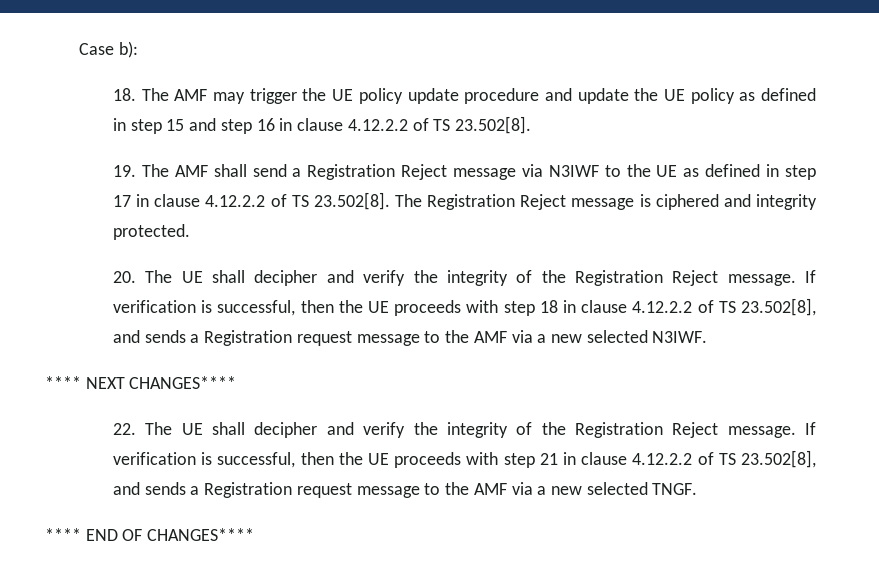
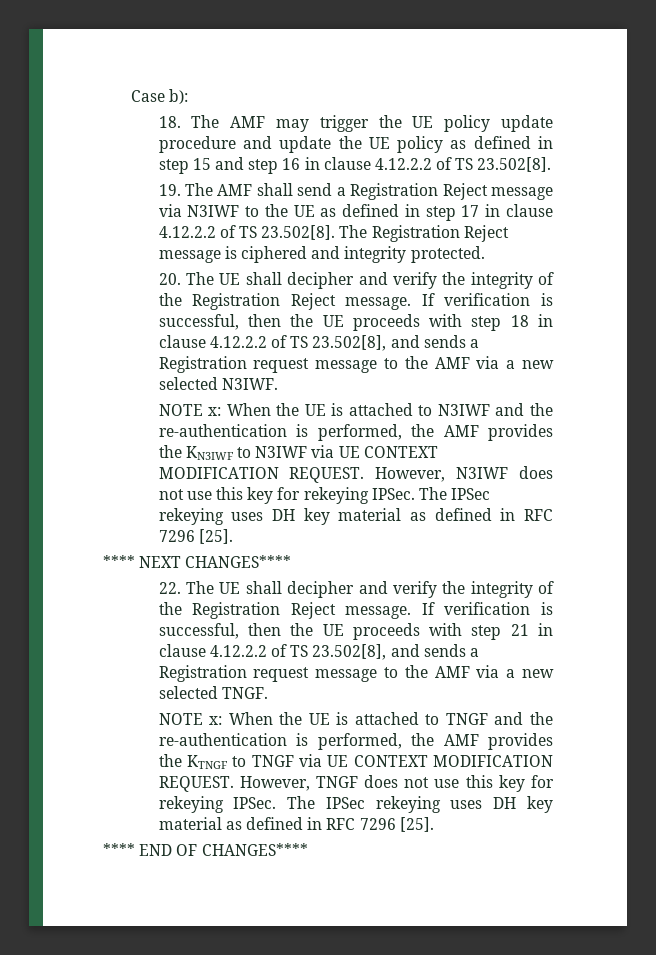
+ NOTE x: When the UE is attached to N3IWF and the re-authentication is performed, the AMF provides the KN3IWF to N3IWF via UE CONTEXT MODIFICATION REQUEST. However, N3IWF does not use this key for rekeying IPSec. The IPSec rekeying uses DH key material as defined in RFC 7296 [25].
+ NOTE x: When the UE is attached to TNGF and the re-authentication is performed, the AMF provides the KTNGF to TNGF via UE CONTEXT MODIFICATION REQUEST. However, TNGF does not use this key for rekeying IPSec. The IPSec rekeying uses DH key material as defined in RFC 7296 [25].

